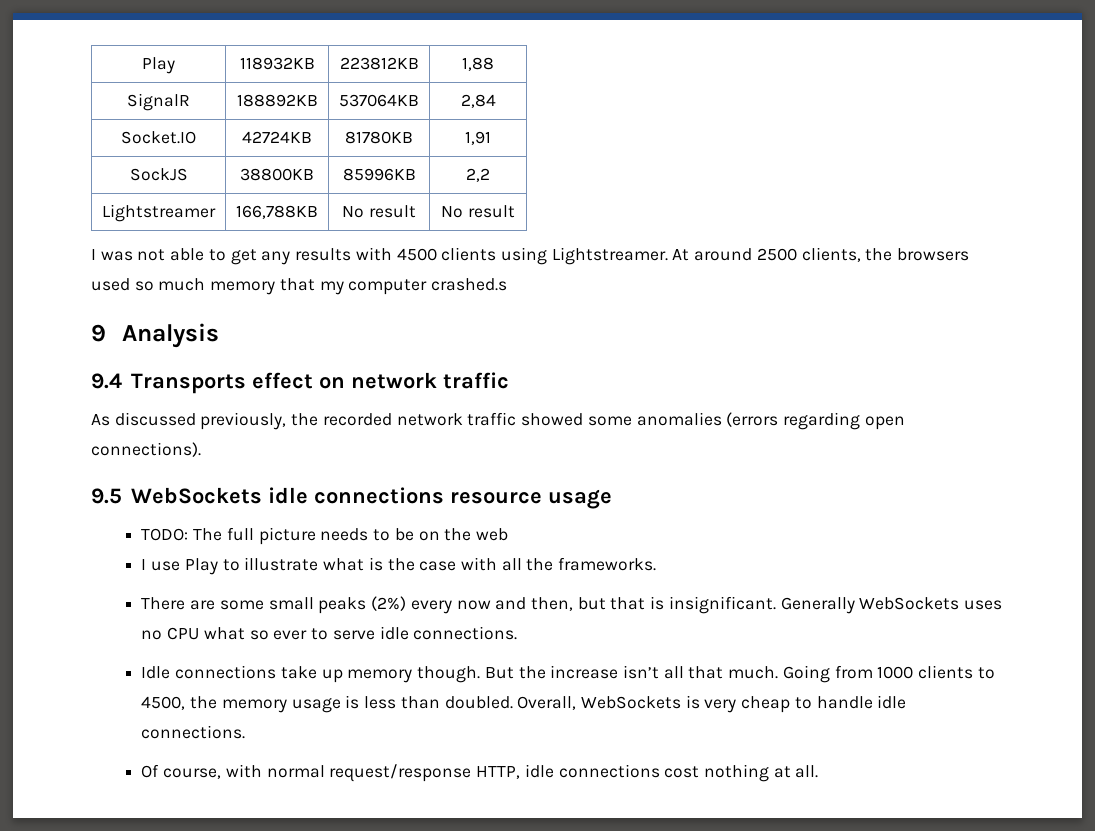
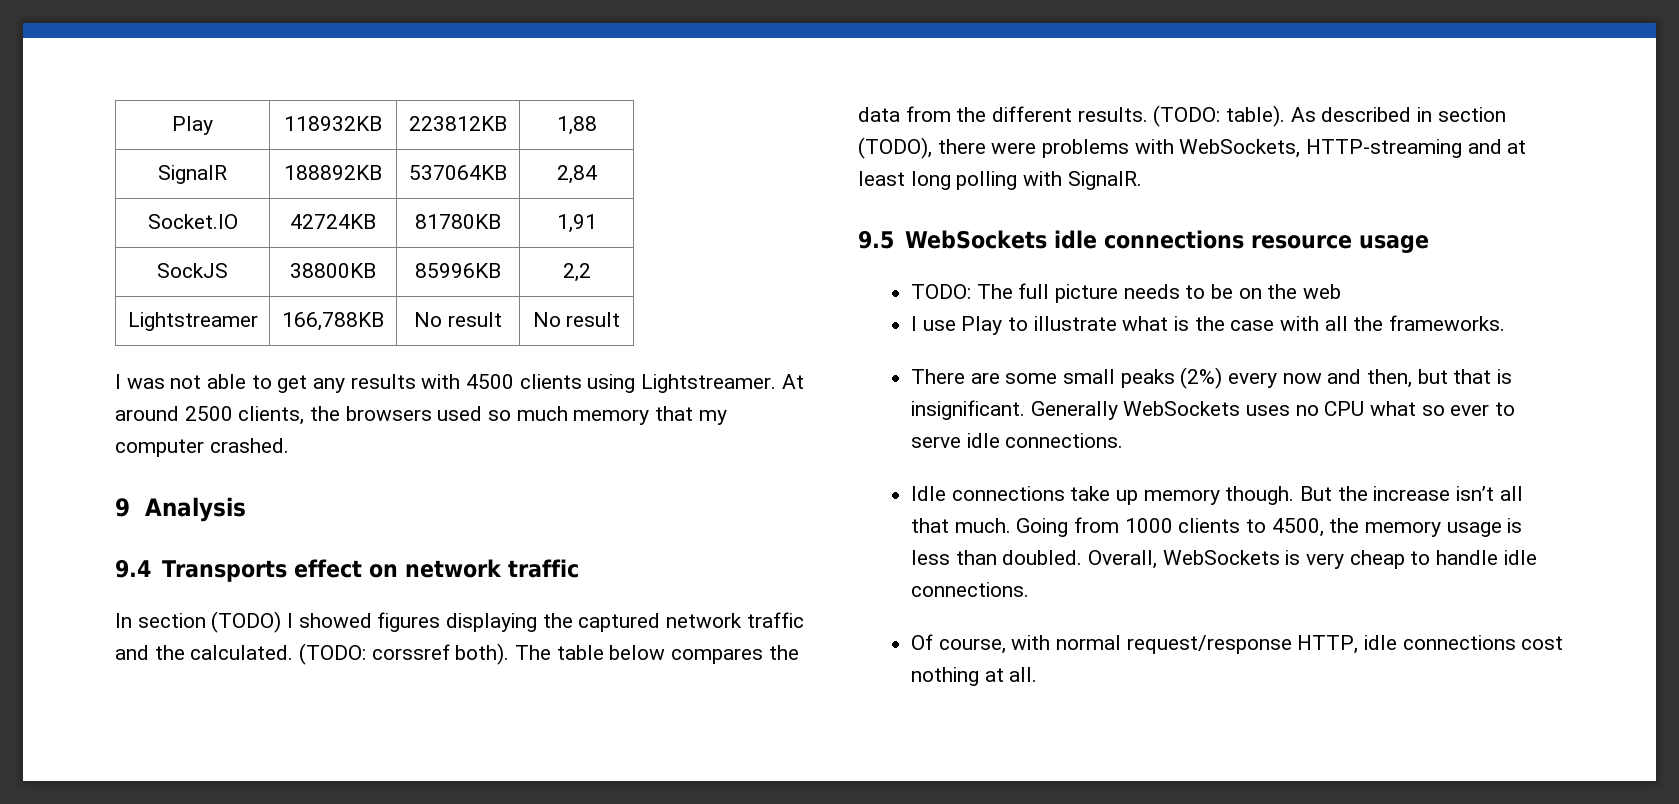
- At around 2500 clients, the browsers used so much memory that my computer crashed.s
+ At around 2500 clients, the browsers used so much memory that my computer crashed.
- As discussed previously, the recorded network traffic showed some anomalies (errors regarding open connections).
+ In section (TODO) I showed figures displaying the captured network traffic and the calculated. (TODO: corssref both). The table below compares the data from the different results. (TODO: table). As described in section (TODO), there were problems with WebSockets, HTTP-streaming and at least long polling with SignalR.

